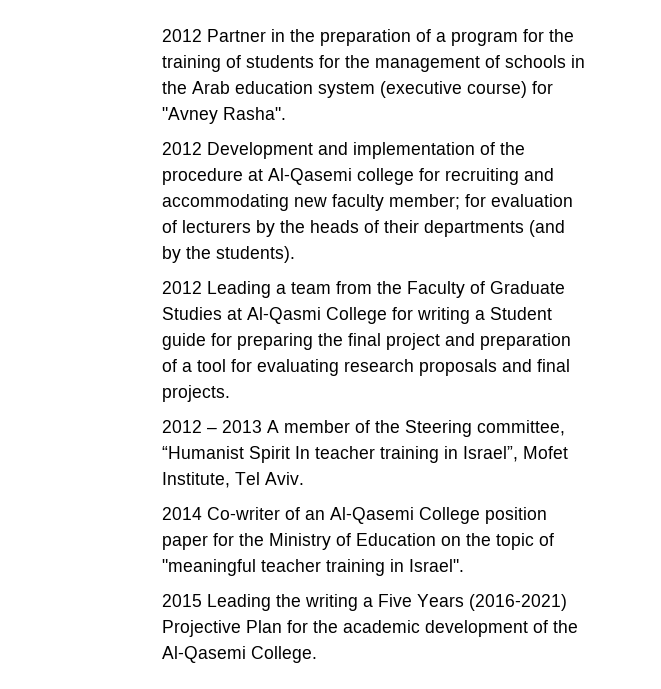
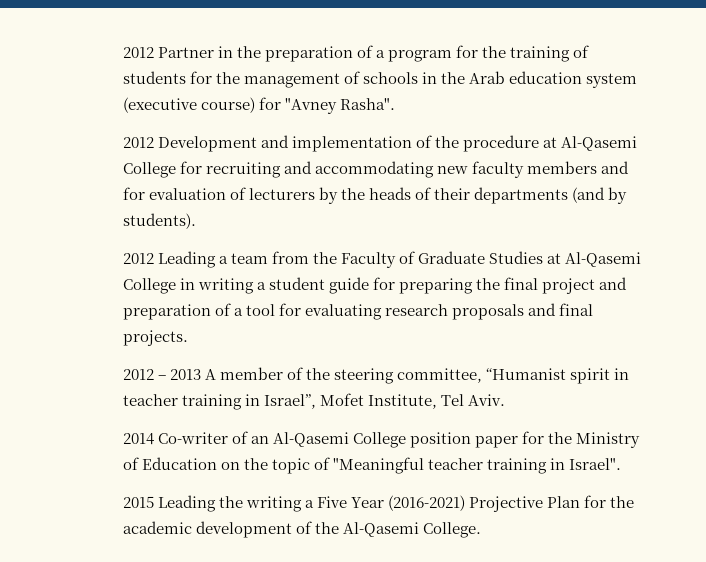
- 2012 Development and implementation of the procedure at Al-Qasemi college for recruiting and accommodating new faculty member; for evaluation of lecturers by the heads of their departments (and by the students).
+ 2012 Development and implementation of the procedure at Al-Qasemi College for recruiting and accommodating new faculty members and for evaluation of lecturers by the heads of their departments (and by students).
- 2012 Leading a team from the Faculty of Graduate Studies at Al-Qasmi College for writing a Student guide for preparing the final project and preparation of a tool for evaluating research proposals and final projects.
+ 2012 Leading a team from the Faculty of Graduate Studies at Al-Qasemi College in writing a student guide for preparing the final project and preparation of a tool for evaluating research proposals and final projects.
- 2012 – 2013 A member of the Steering committee, “Humanist Spirit In teacher training in Israel”, Mofet Institute, Tel Aviv.
+ 2012 – 2013 A member of the steering committee, “Humanist spirit in teacher training in Israel”, Mofet Institute, Tel Aviv.
- 2014 Co-writer of an Al-Qasemi College position paper for the Ministry of Education on the topic of "meaningful teacher training in Israel".
+ 2014 Co-writer of an Al-Qasemi College position paper for the Ministry of Education on the topic of "Meaningful teacher training in Israel".
- 2015 Leading the writing a Five Years (2016-2021) Projective Plan for the academic development of the Al-Qasemi College.
+ 2015 Leading the writing a Five Year (2016-2021) Projective Plan for the academic development of the Al-Qasemi College.

